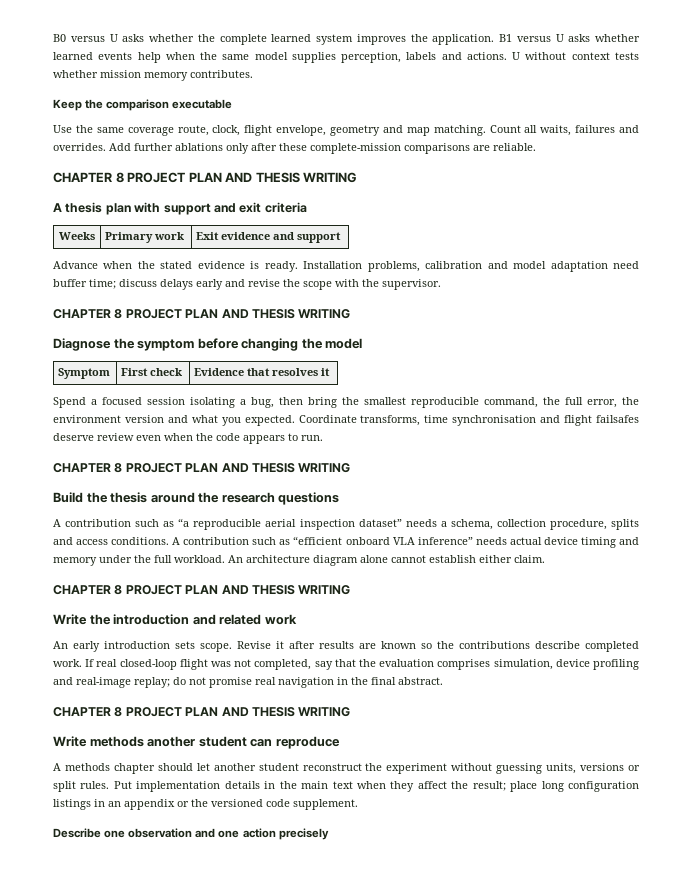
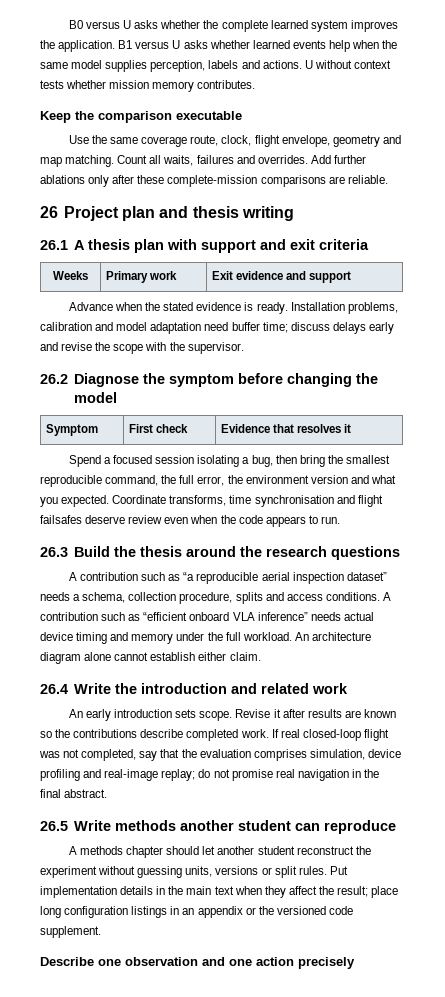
  Add further ablations only after these complete-mission comparisons are reliable.
- CHAPTER 8 PROJECT PLAN AND THESIS WRITING
- A thesis plan with support and exit criteria
+ 26 Project plan and thesis writing
+ 26.1 A thesis plan with support and exit criteria
  Installation problems, calibration and model adaptation need buffer time; discuss delays early and revise the scope with the supervisor.
- CHAPTER 8 PROJECT PLAN AND THESIS WRITING
- Diagnose the symptom before changing the model
+ 26.2 Diagnose the symptom before changing the model
  Coordinate transforms, time synchronisation and flight failsafes deserve review even when the code appears to run.
- CHAPTER 8 PROJECT PLAN AND THESIS WRITING
- Build the thesis around the research questions
+ 26.3 Build the thesis around the research questions
  An architecture diagram alone cannot establish either claim.
- CHAPTER 8 PROJECT PLAN AND THESIS WRITING
- Write the introduction and related work
+ 26.4 Write the introduction and related work
  If real closed-loop flight was not completed, say that the evaluation comprises simulation, device profiling and real-image replay; do not promise real navigation in the final abstract.
- CHAPTER 8 PROJECT PLAN AND THESIS WRITING
- Write methods another student can reproduce
+ 26.5 Write methods another student can reproduce

